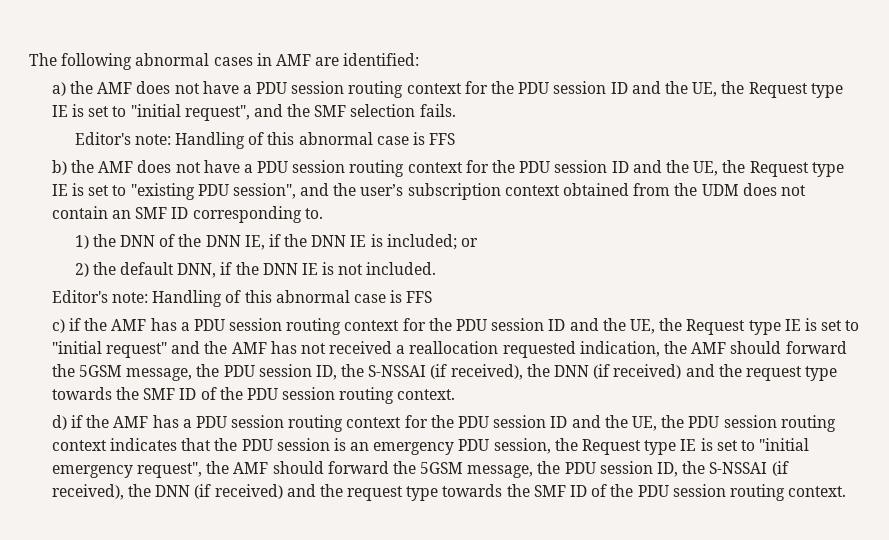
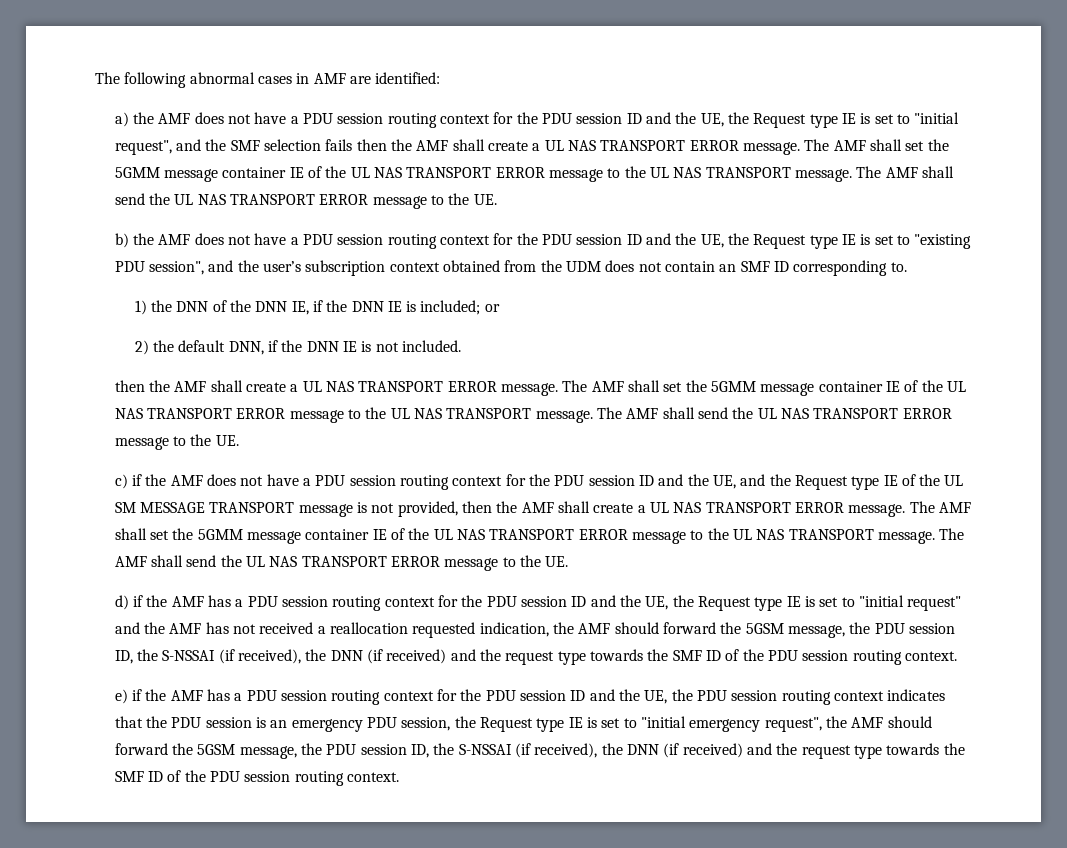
- a) the AMF does not have a PDU session routing context for the PDU session ID and the UE, the Request type IE is set to "initial request", and the SMF selection fails.
- Editor's note: Handling of this abnormal case is FFS
+ a) the AMF does not have a PDU session routing context for the PDU session ID and the UE, the Request type IE is set to "initial request", and the SMF selection fails then the AMF shall create a UL NAS TRANSPORT ERROR message. The AMF shall set the 5GMM message container IE of the UL NAS TRANSPORT ERROR message to the UL NAS TRANSPORT message. The AMF shall send the UL NAS TRANSPORT ERROR message to the UE.
  2) the default DNN, if the DNN IE is not included.
- Editor's note: Handling of this abnormal case is FFS
- c) if the AMF has a PDU session routing context for the PDU session ID and the UE, the Request type IE is set to "initial request" and the AMF has not received a reallocation requested indication, the AMF should forward the 5GSM message, the PDU session ID, the S-NSSAI (if received), the DNN (if received) and the request type towards the SMF ID of the PDU session routing context.
+ then the AMF shall create a UL NAS TRANSPORT ERROR message. The AMF shall set the 5GMM message container IE of the UL NAS TRANSPORT ERROR message to the UL NAS TRANSPORT message. The AMF shall send the UL NAS TRANSPORT ERROR message to the UE.
+ c) if the AMF does not have a PDU session routing context for the PDU session ID and the UE, and the Request type IE of the UL SM MESSAGE TRANSPORT message is not provided, then the AMF shall create a UL NAS TRANSPORT ERROR message. The AMF shall set the 5GMM message container IE of the UL NAS TRANSPORT ERROR message to the UL NAS TRANSPORT message. The AMF shall send the UL NAS TRANSPORT ERROR message to the UE.
+ d) if the AMF has a PDU session routing context for the PDU session ID and the UE, the Request type IE is set to "initial request" and the AMF has not received a reallocation requested indication, the AMF should forward the 5GSM message, the PDU session ID, the S-NSSAI (if received), the DNN (if received) and the request type towards the SMF ID of the PDU session routing context.
- d) if the AMF has a PDU session routing context for the PDU session ID and the UE, the PDU session routing context indicates that the PDU session is an emergency PDU session, the Request type IE is set to "initial emergency request", the AMF should forward the 5GSM message, the PDU session ID, the S-NSSAI (if received), the DNN (if received) and the request type towards the SMF ID of the PDU session routing context.
+ e) if the AMF has a PDU session routing context for the PDU session ID and the UE, the PDU session routing context indicates that the PDU session is an emergency PDU session, the Request type IE is set to "initial emergency request", the AMF should forward the 5GSM message, the PDU session ID, the S-NSSAI (if received), the DNN (if received) and the request type towards the SMF ID of the PDU session routing context.

